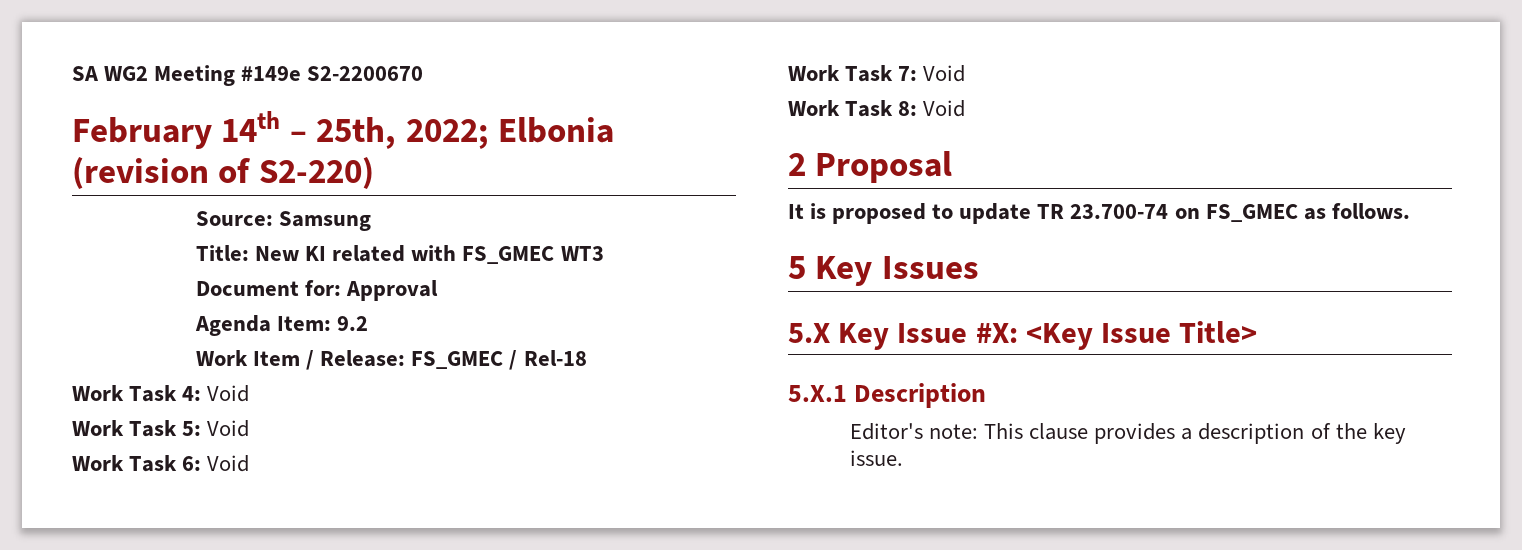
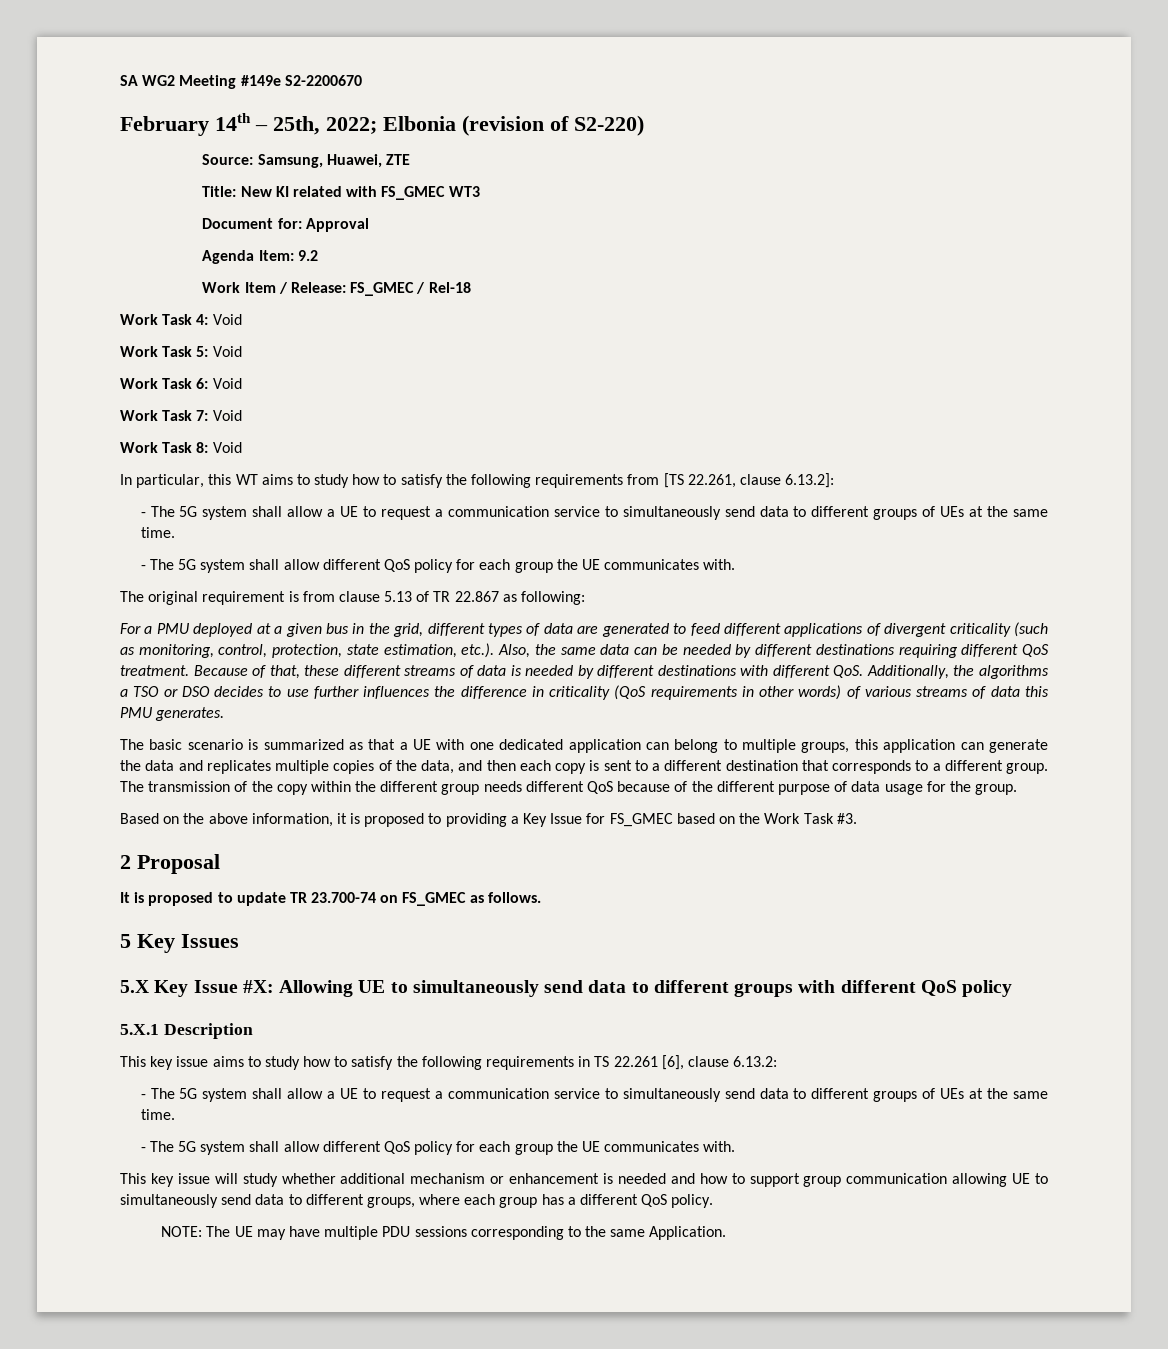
- Source: Samsung
+ Source: Samsung, Huawei, ZTE
+ In particular, this WT aims to study how to satisfy the following requirements from [TS 22.261, clause 6.13.2]:
+ - The 5G system shall allow a UE to request a communication service to simultaneously send data to different groups of UEs at the same time.
+ - The 5G system shall allow different QoS policy for each group the UE communicates with.
+ The original requirement is from clause 5.13 of TR 22.867 as following:
+ For a PMU deployed at a given bus in the grid, different types of data are generated to feed different applications of divergent criticality (such as monitoring, control, protection, state estimation, etc.). Also, the same data can be needed by different destinations requiring different QoS treatment. Because of that, these different streams of data is needed by different destinations with different QoS. Additionally, the algorithms a TSO or DSO decides to use further influences the difference in criticality (QoS requirements in other words) of various streams of data this PMU generates.
+ The basic scenario is summarized as that a UE with one dedicated application can belong to multiple groups, this application can generate the data and replicates multiple copies of the data, and then each copy is sent to a different destination that corresponds to a different group. The transmission of the copy within the different group needs different QoS because of the different purpose of data usage for the group.
+ Based on the above information, it is proposed to providing a Key Issue for FS_GMEC based on the Work Task #3.
- 5.X Key Issue #X: <Key Issue Title>
+ 5.X Key Issue #X: Allowing UE to simultaneously send data to different groups with different QoS policy
  5.X.1 Description
- Editor's note: This clause provides a description of the key issue.
+ This key issue aims to study how to satisfy the following requirements in TS 22.261 [6], clause 6.13.2:
+ - The 5G system shall allow a UE to request a communication service to simultaneously send data to different groups of UEs at the same time.
+ - The 5G system shall allow different QoS policy for each group the UE communicates with.
+ This key issue will study whether additional mechanism or enhancement is needed and how to support group communication allowing UE to simultaneously send data to different groups, where each group has a different QoS policy.
+ NOTE: The UE may have multiple PDU sessions corresponding to the same Application.

